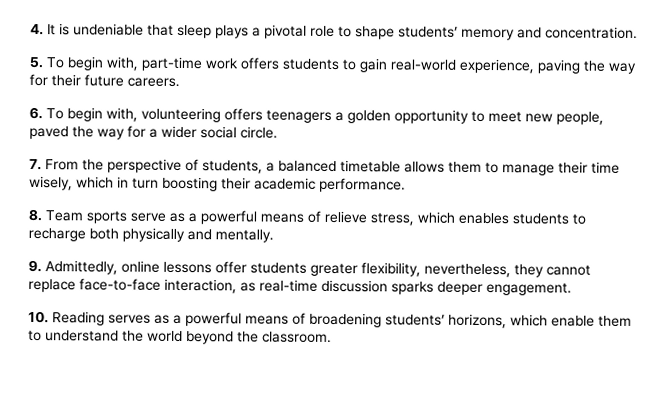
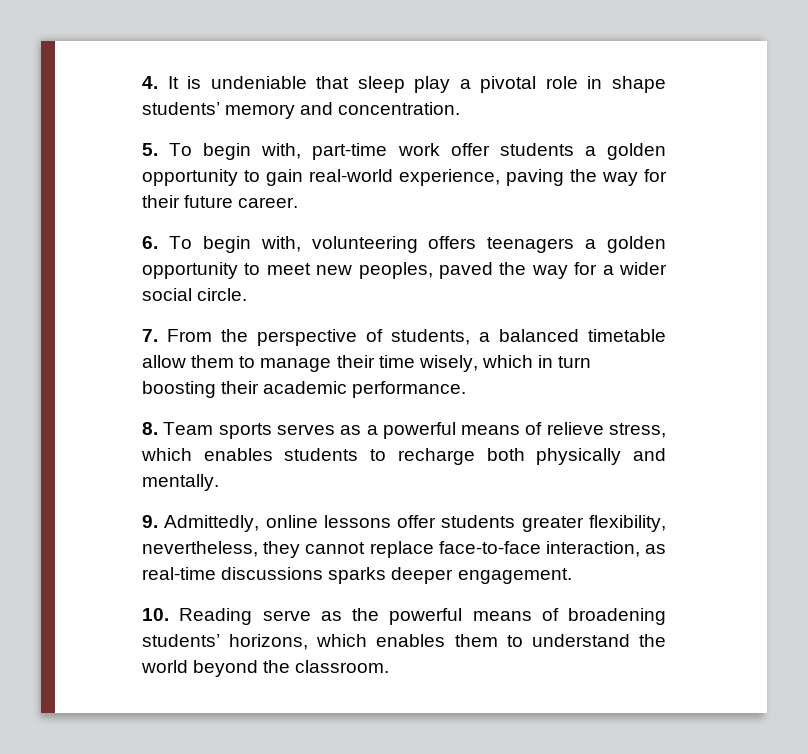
- 4. It is undeniable that sleep plays a pivotal role to shape students’ memory and concentration.
+ 4. It is undeniable that sleep play a pivotal role in shape students’ memory and concentration.
- 5. To begin with, part-time work offers students to gain real-world experience, paving the way for their future careers.
+ 5. To begin with, part-time work offer students a golden opportunity to gain real-world experience, paving the way for their future career.
- 6. To begin with, volunteering offers teenagers a golden opportunity to meet new people, paved the way for a wider social circle.
+ 6. To begin with, volunteering offers teenagers a golden opportunity to meet new peoples, paved the way for a wider social circle.
- 7. From the perspective of students, a balanced timetable allows them to manage their time wisely, which in turn boosting their academic performance.
+ 7. From the perspective of students, a balanced timetable allow them to manage their time wisely, which in turn boosting their academic performance.
- 8. Team sports serve as a powerful means of relieve stress, which enables students to recharge both physically and mentally.
+ 8. Team sports serves as a powerful means of relieve stress, which enables students to recharge both physically and mentally.
- 9. Admittedly, online lessons offer students greater flexibility, nevertheless, they cannot replace face-to-face interaction, as real-time discussion sparks deeper engagement.
+ 9. Admittedly, online lessons offer students greater flexibility, nevertheless, they cannot replace face-to-face interaction, as real-time discussions sparks deeper engagement.
- 10. Reading serves as a powerful means of broadening students’ horizons, which enable them to understand the world beyond the classroom.
+ 10. Reading serve as the powerful means of broadening students’ horizons, which enables them to understand the world beyond the classroom.

